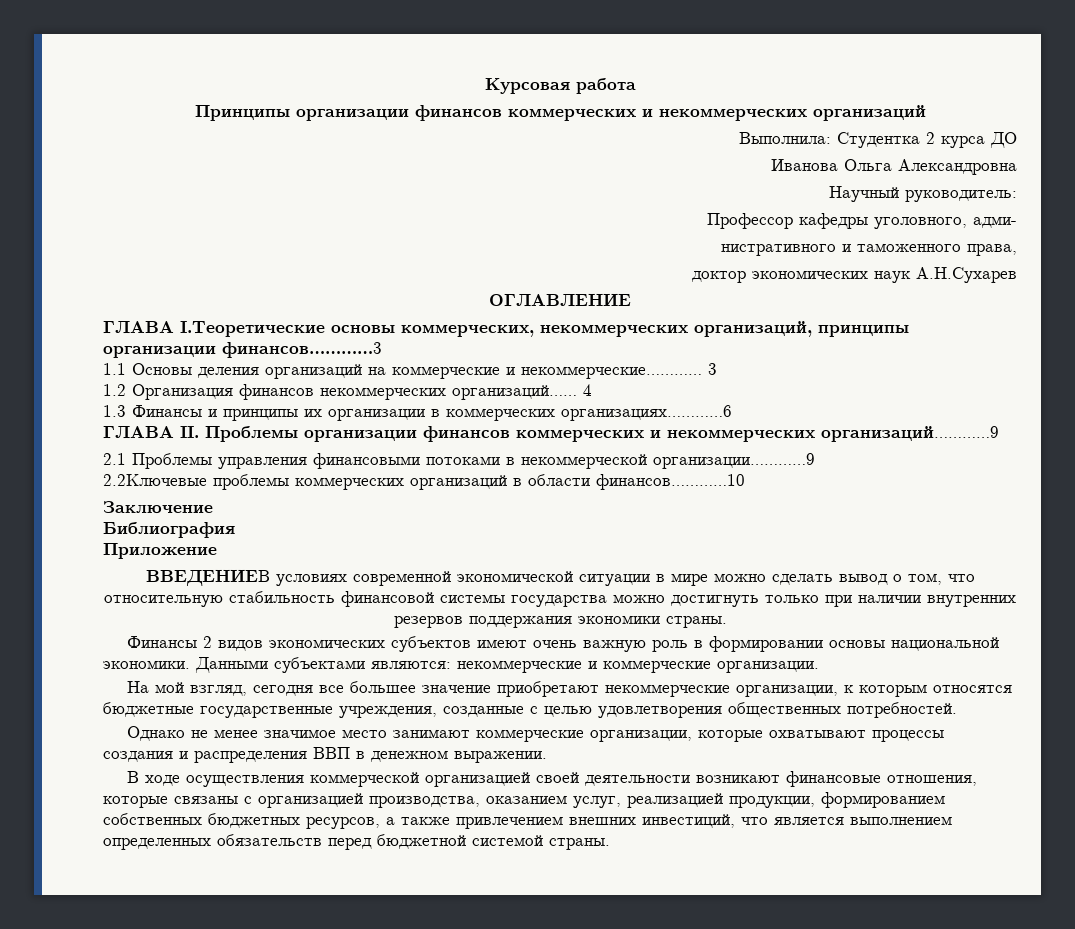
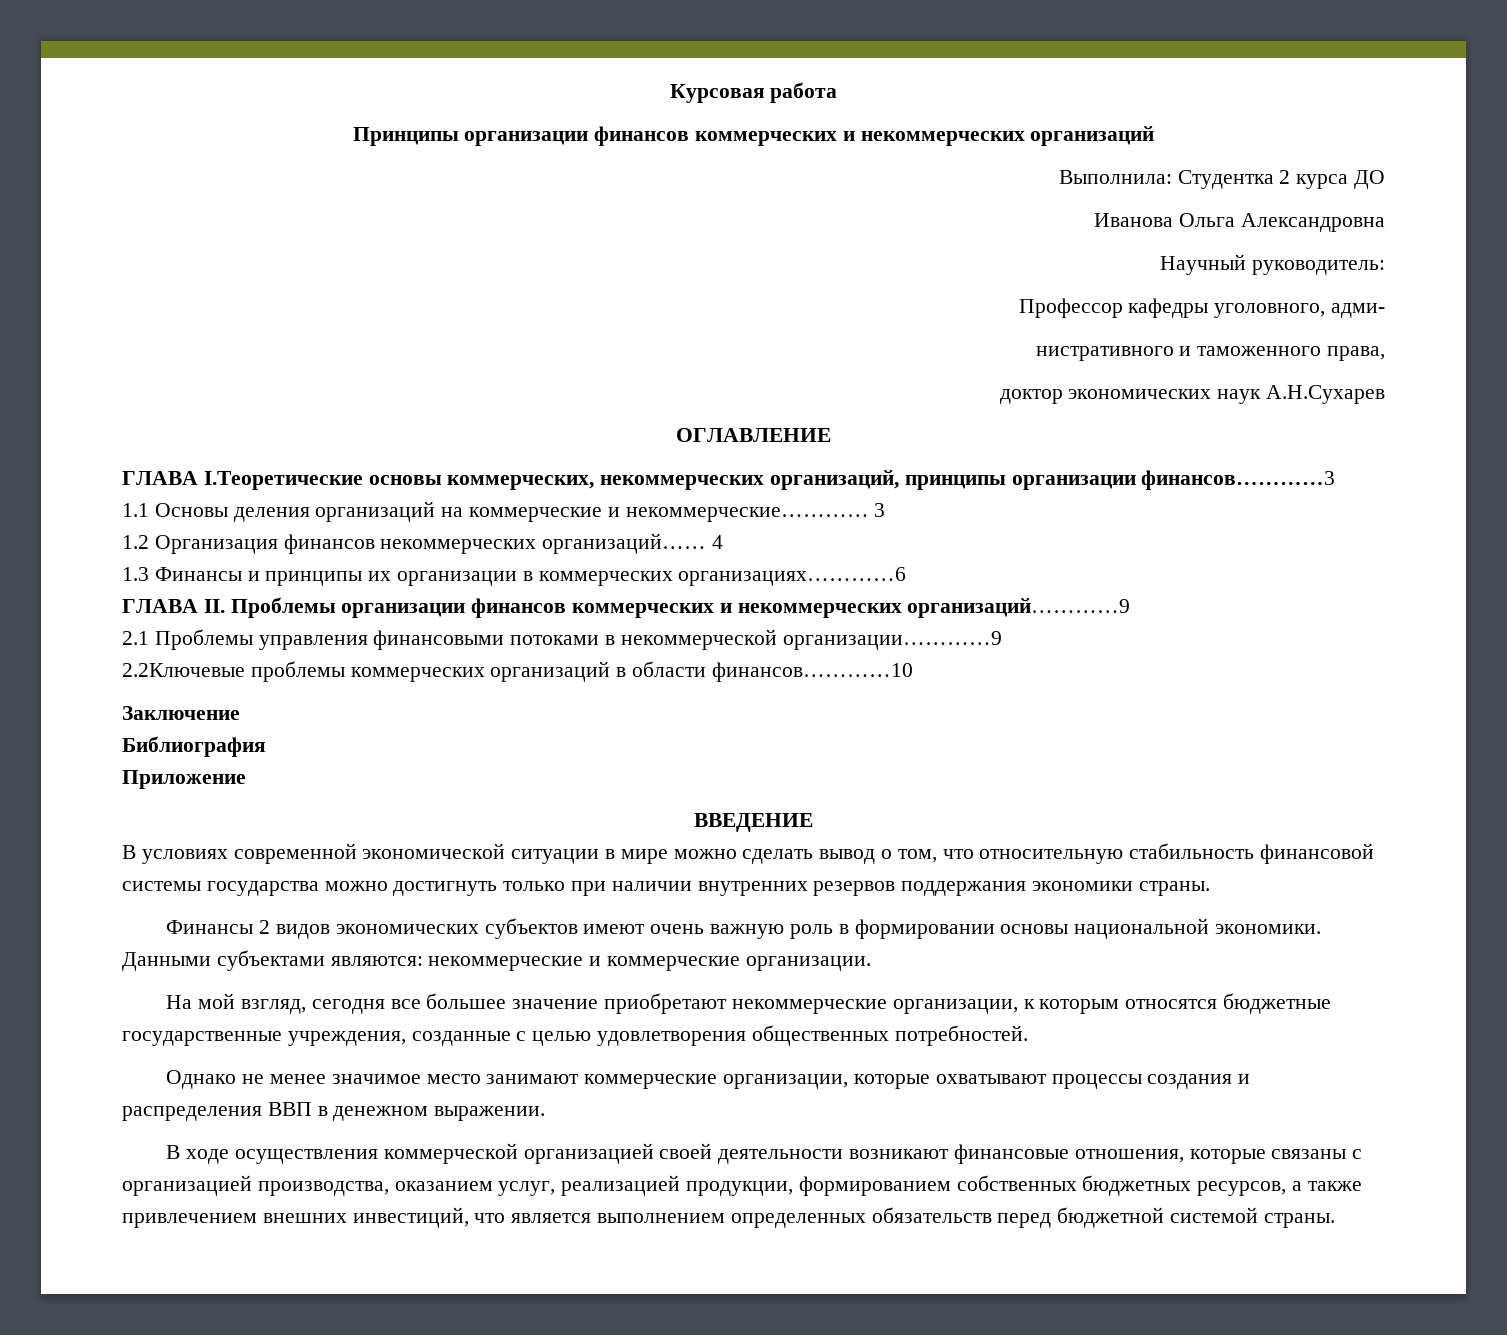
- ВВЕДЕНИЕВ условиях современной экономической ситуации в мире можно сделать вывод о том, что относительную стабильность финансовой системы государства можно достигнуть только при наличии внутренних резервов поддержания экономики страны.
+ ВВЕДЕНИЕ
+ В условиях современной экономической ситуации в мире можно сделать вывод о том, что относительную стабильность финансовой системы государства можно достигнуть только при наличии внутренних резервов поддержания экономики страны.

